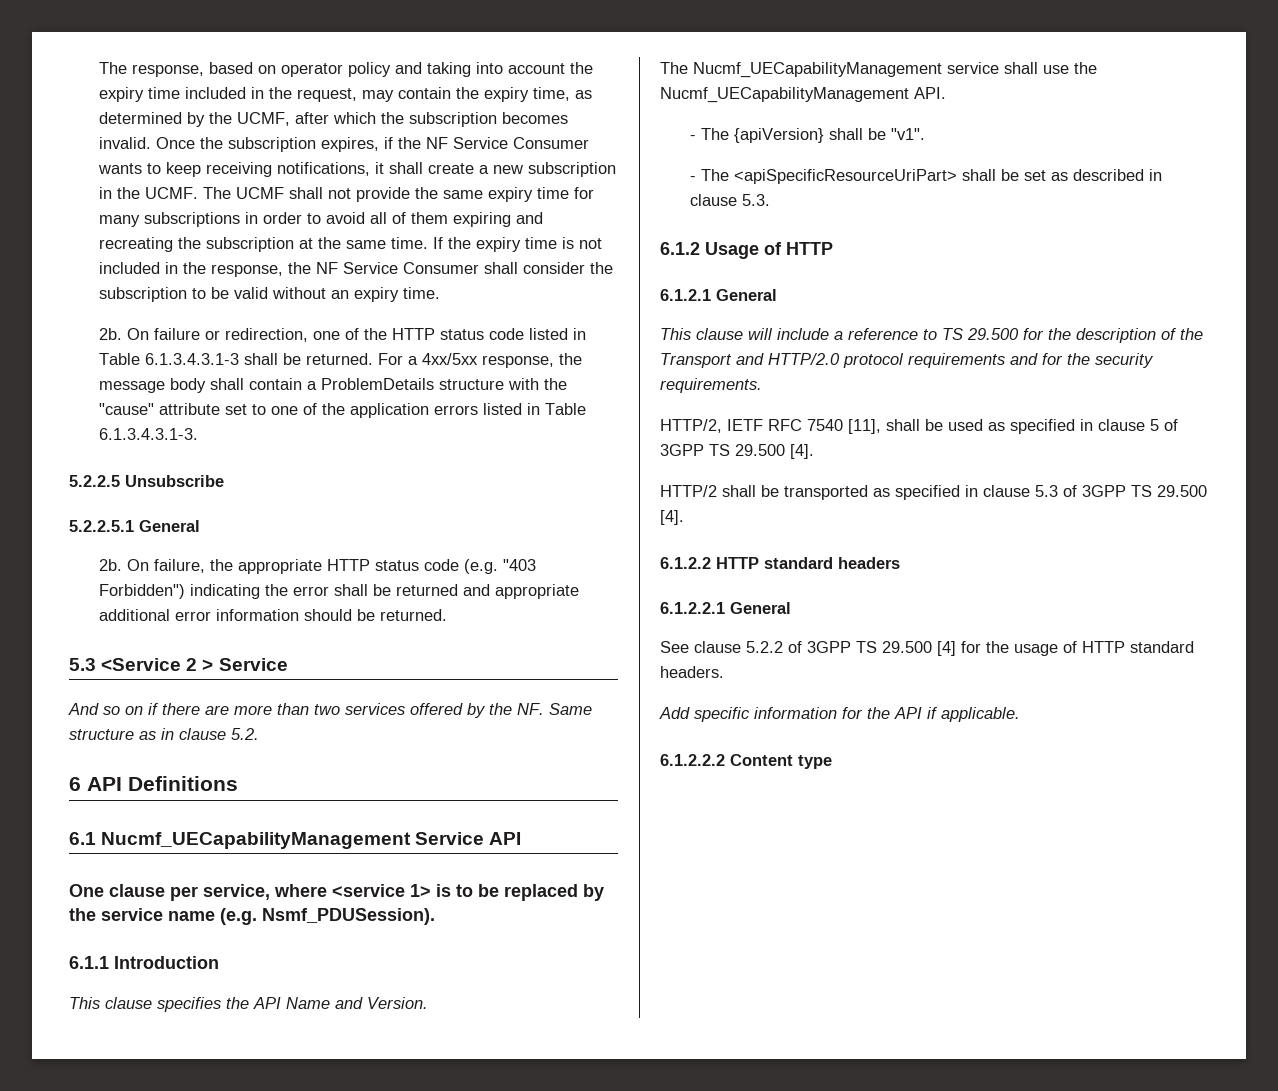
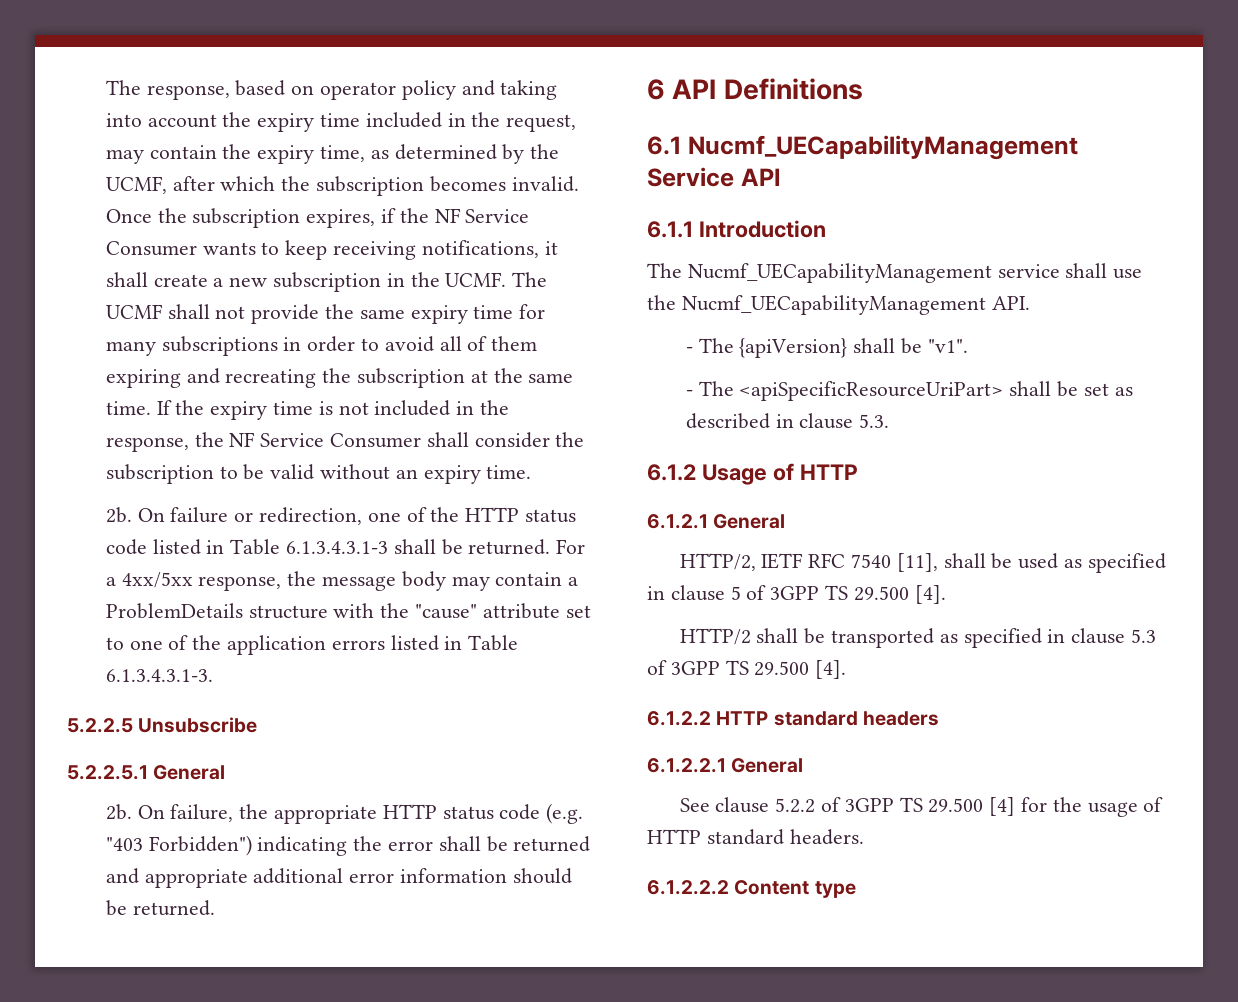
- For a 4xx/5xx response, the message body shall contain a ProblemDetails structure with the "cause" attribute set to one of the application errors listed in Table 6.1.3.4.3.1-3.
+ For a 4xx/5xx response, the message body may contain a ProblemDetails structure with the "cause" attribute set to one of the application errors listed in Table 6.1.3.4.3.1-3.
- 5.3 <Service 2 > Service
- And so on if there are more than two services offered by the NF. Same structure as in clause 5.2.
- One clause per service, where <service 1> is to be replaced by the service name (e.g. Nsmf_PDUSession).
  6.1.1 Introduction
- This clause specifies the API Name and Version.
- This clause will include a reference to TS 29.500 for the description of the Transport and HTTP/2.0 protocol requirements and for the security requirements.
- Add specific information for the API if applicable.

